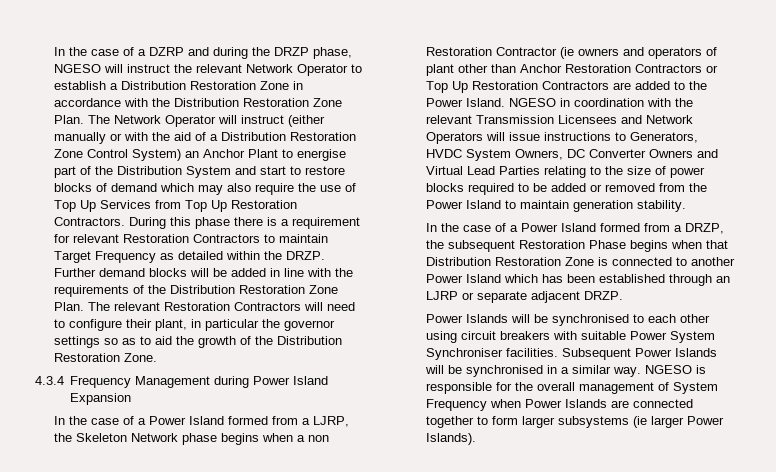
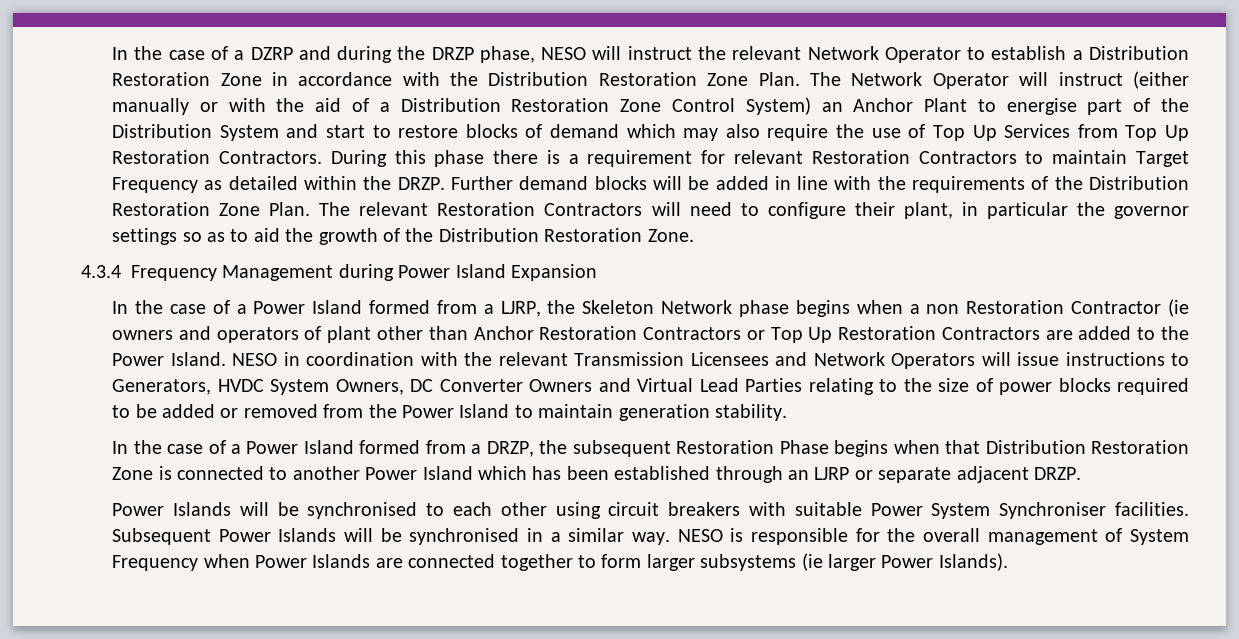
- In the case of a DZRP and during the DRZP phase, NGESO will instruct the relevant Network Operator to establish a Distribution Restoration Zone in accordance with the Distribution Restoration Zone Plan.
+ In the case of a DZRP and during the DRZP phase, NESO will instruct the relevant Network Operator to establish a Distribution Restoration Zone in accordance with the Distribution Restoration Zone Plan.
- NGESO in coordination with the relevant Transmission Licensees and Network Operators will issue instructions to Generators, HVDC System Owners, DC Converter Owners and Virtual Lead Parties relating to the size of power blocks required to be added or removed from the Power Island to maintain generation stability.
+ NESO in coordination with the relevant Transmission Licensees and Network Operators will issue instructions to Generators, HVDC System Owners, DC Converter Owners and Virtual Lead Parties relating to the size of power blocks required to be added or removed from the Power Island to maintain generation stability.
- NGESO is responsible for the overall management of System Frequency when Power Islands are connected together to form larger subsystems (ie larger Power Islands).
+ NESO is responsible for the overall management of System Frequency when Power Islands are connected together to form larger subsystems (ie larger Power Islands).

